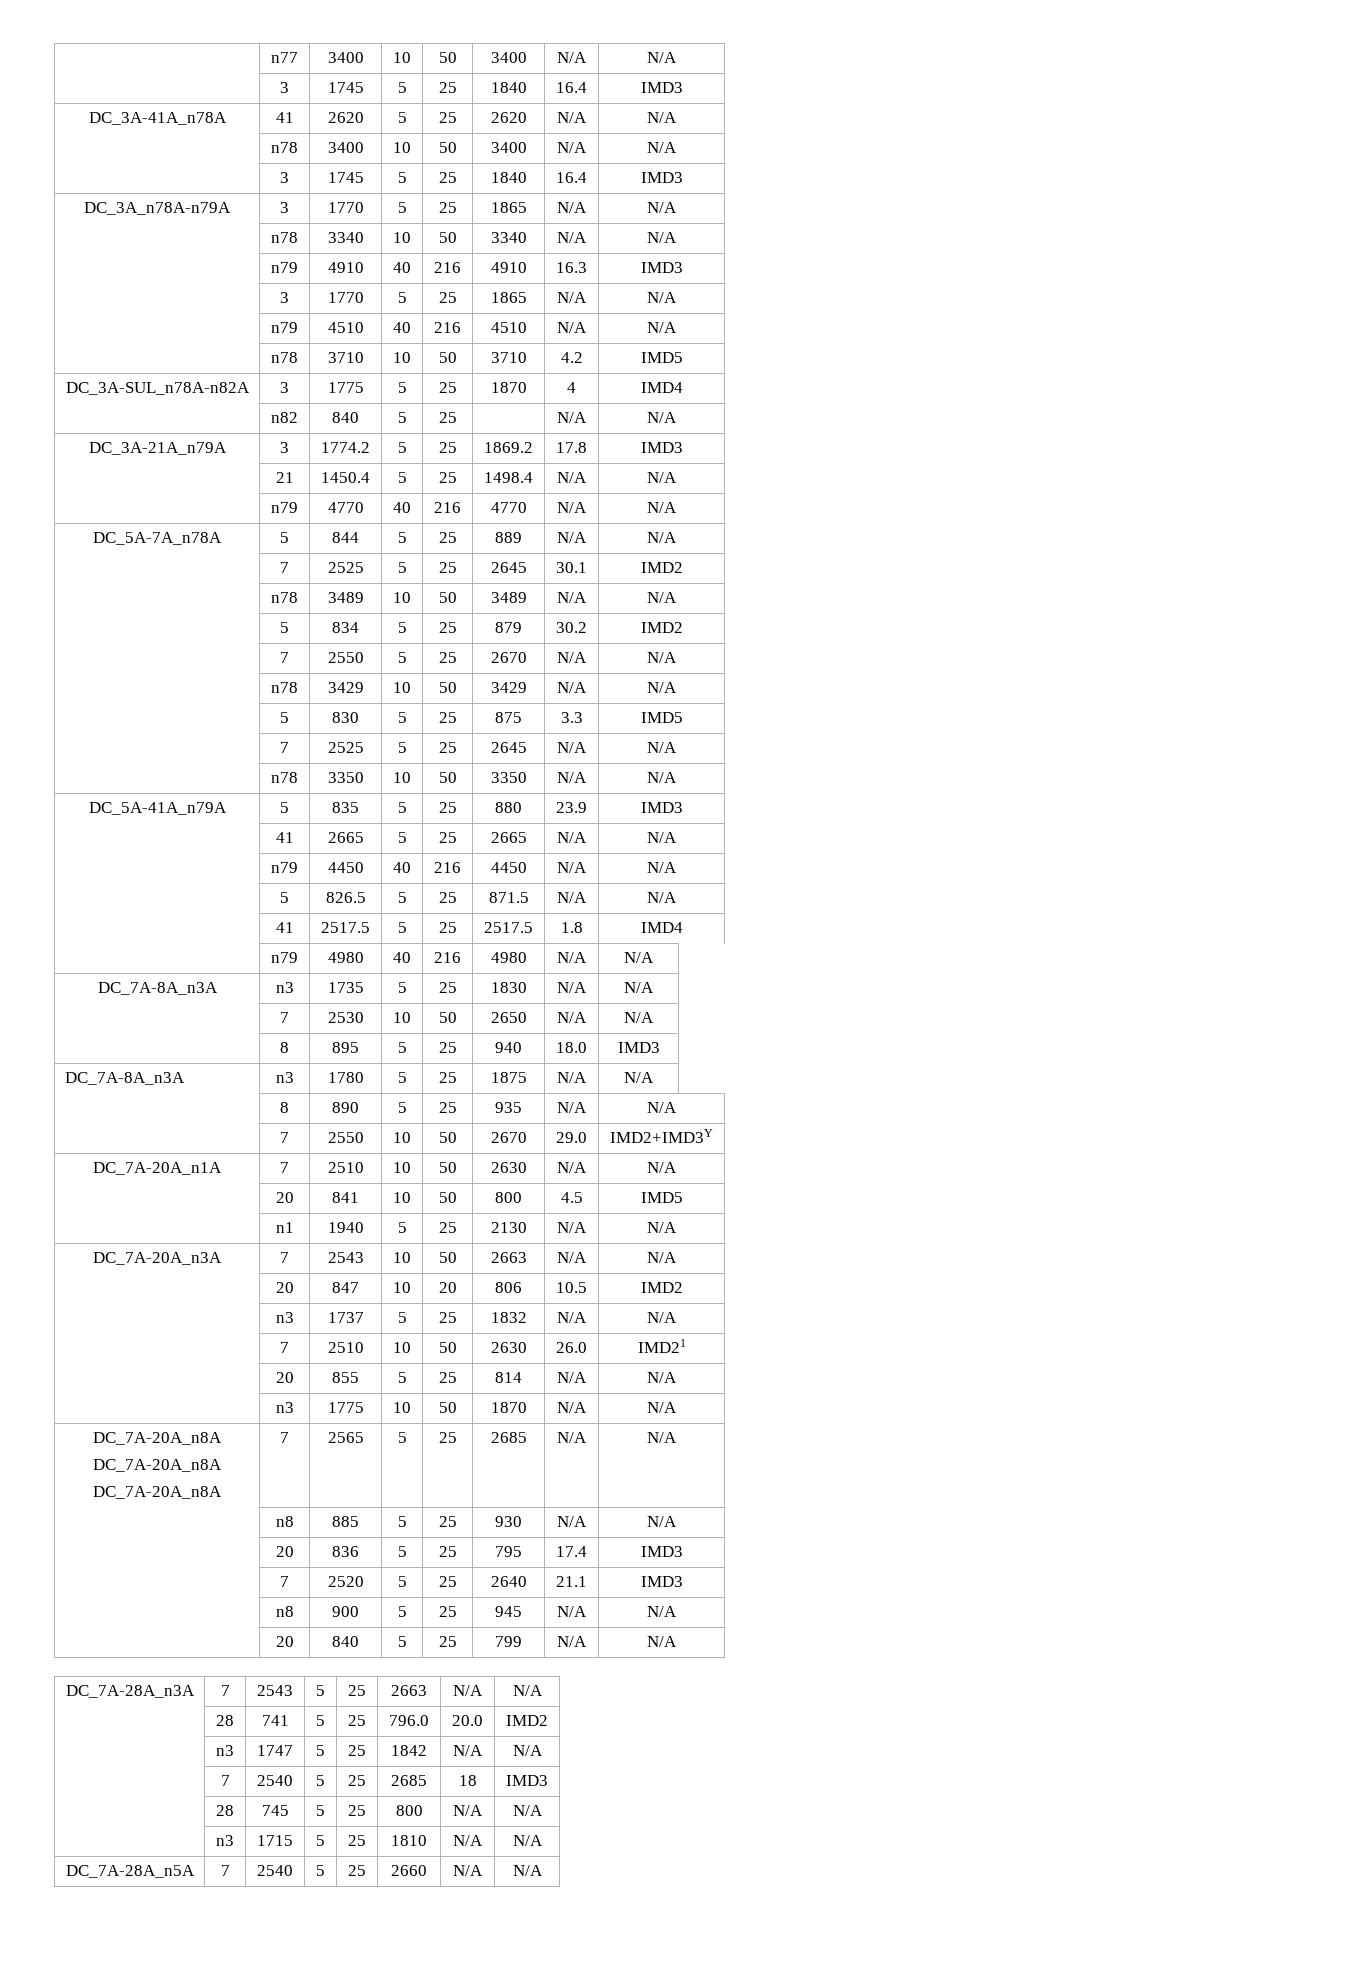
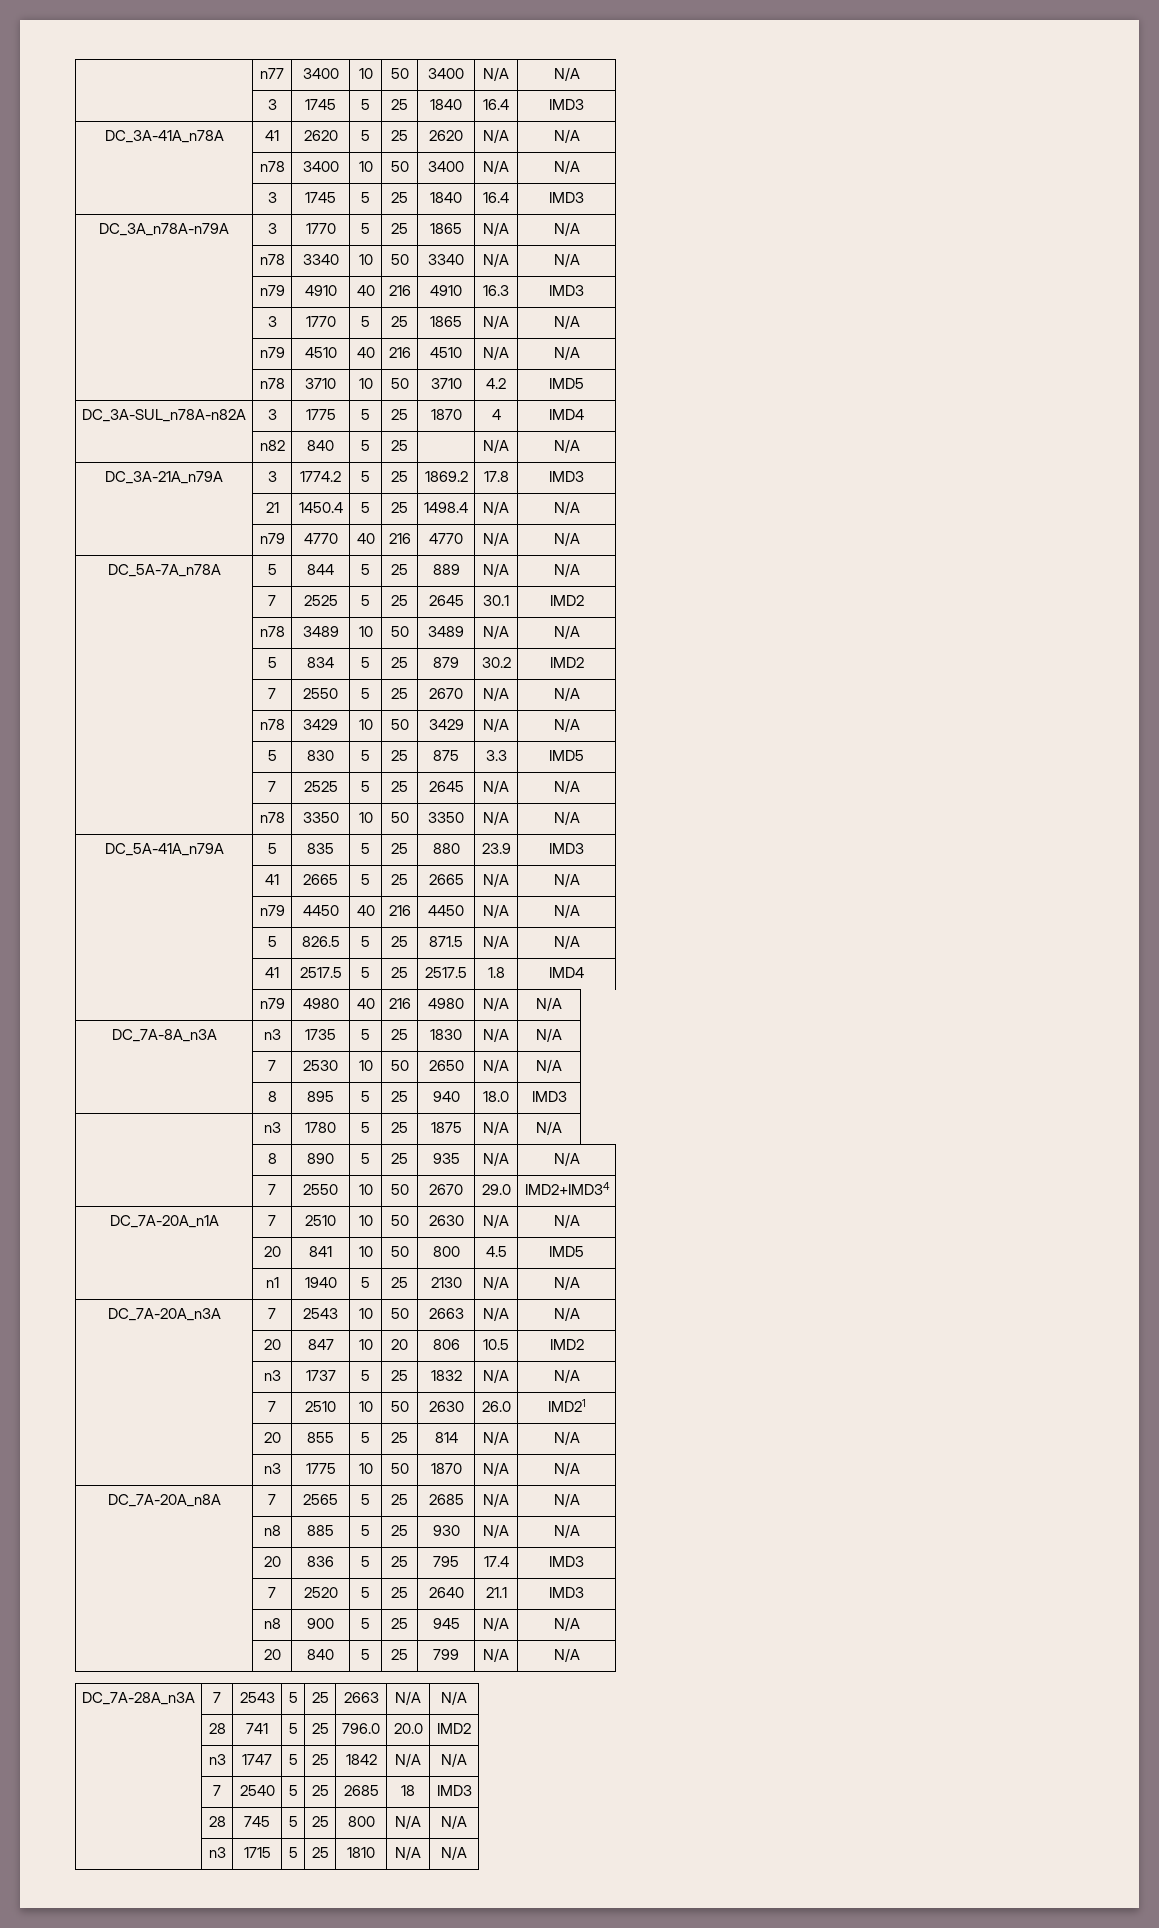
- DC_7A-8A_n3A | n3 | 1780 | 5 | 25 | 1875 | N/A | N/A
+ | n3 | 1780 | 5 | 25 | 1875 | N/A | N/A
- | 7 | 2550 | 10 | 50 | 2670 | 29.0 | IMD2+IMD3Y
+ | 7 | 2550 | 10 | 50 | 2670 | 29.0 | IMD2+IMD34
  | n3 | 1775 | 10 | 50 | 1870 | N/A | N/A
- DC_7A-20A_n8A
- DC_7A-20A_n8A
- DC_7A-28A_n5A | 7 | 2540 | 5 | 25 | 2660 | N/A | N/A

